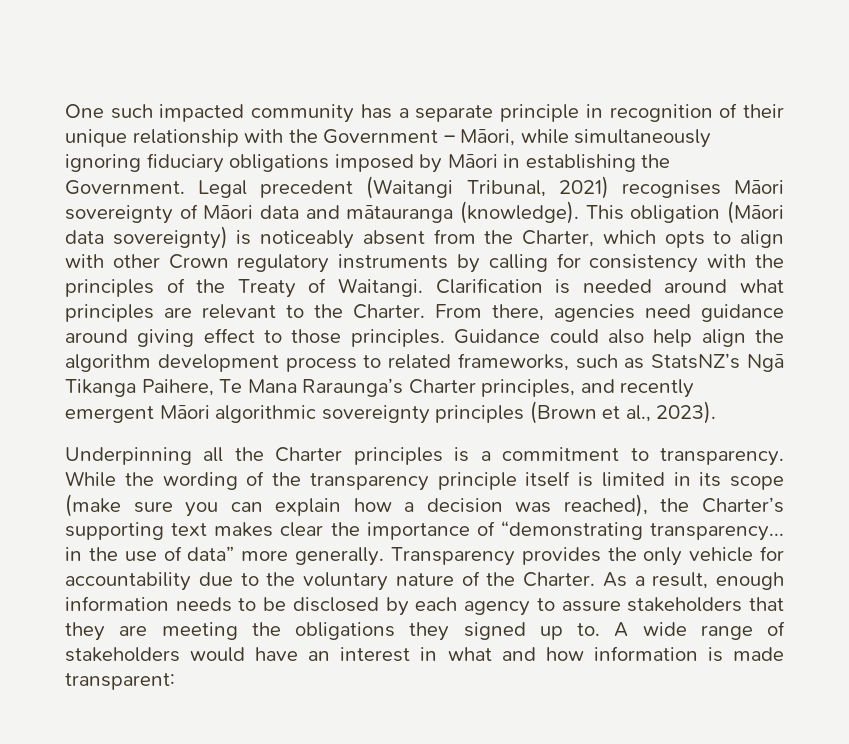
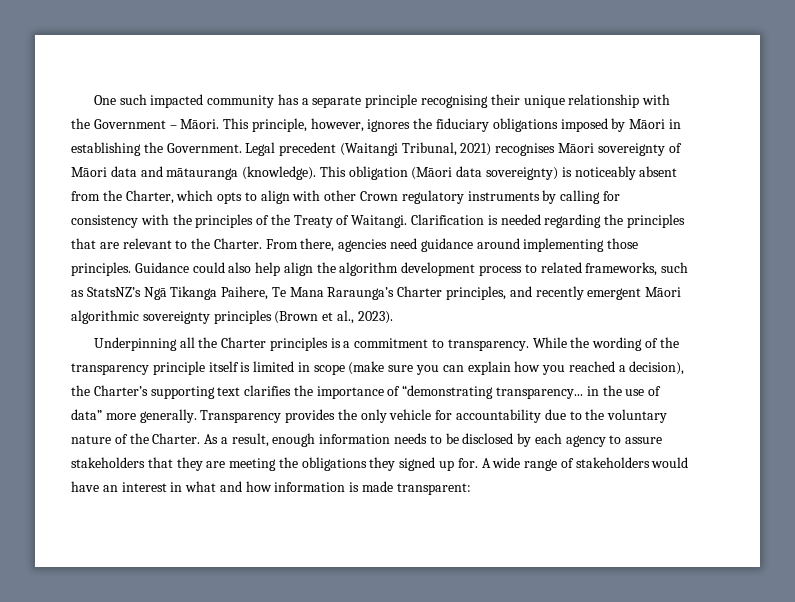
- One such impacted community has a separate principle in recognition of their unique relationship with the Government – Māori, while simultaneously ignoring fiduciary obligations imposed by Māori in establishing the Government.
+ One such impacted community has a separate principle recognising their unique relationship with the Government – Māori. This principle, however, ignores the fiduciary obligations imposed by Māori in establishing the Government.
- Clarification is needed around what principles are relevant to the Charter.
+ Clarification is needed regarding the principles that are relevant to the Charter.
- From there, agencies need guidance around giving effect to those principles.
+ From there, agencies need guidance around implementing those principles.
- While the wording of the transparency principle itself is limited in its scope (make sure you can explain how a decision was reached), the Charter’s supporting text makes clear the importance of “demonstrating transparency... in the use of data” more generally.
+ While the wording of the transparency principle itself is limited in scope (make sure you can explain how you reached a decision), the Charter’s supporting text clarifies the importance of “demonstrating transparency... in the use of data” more generally.
- As a result, enough information needs to be disclosed by each agency to assure stakeholders that they are meeting the obligations they signed up to.
+ As a result, enough information needs to be disclosed by each agency to assure stakeholders that they are meeting the obligations they signed up for.

